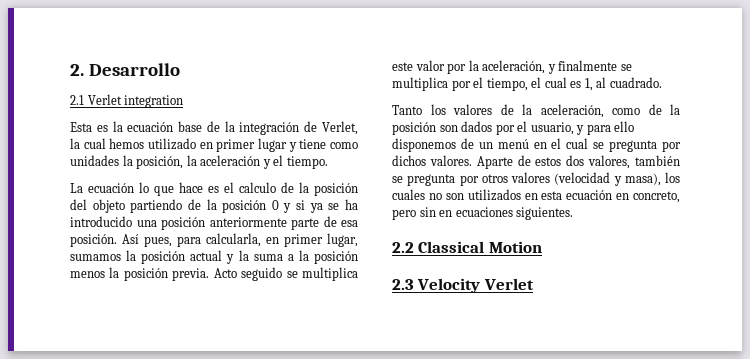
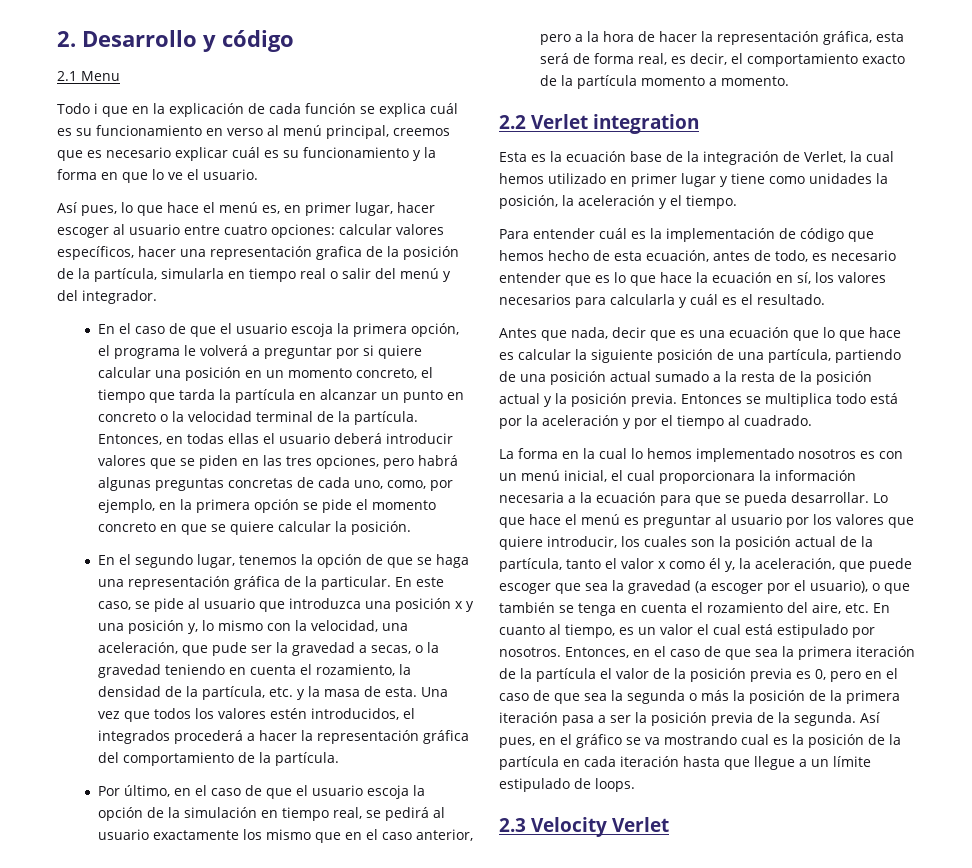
- 2. Desarrollo
+ 2. Desarrollo y código
- 2.1 Verlet integration
+ 2.1 Menu
+ Todo i que en la explicación de cada función se explica cuál es su funcionamiento en verso al menú principal, creemos que es necesario explicar cuál es su funcionamiento y la forma en que lo ve el usuario.
+ Así pues, lo que hace el menú es, en primer lugar, hacer escoger al usuario entre cuatro opciones: calcular valores específicos, hacer una representación grafica de la posición de la partícula, simularla en tiempo real o salir del menú y del integrador.
+ En el caso de que el usuario escoja la primera opción, el programa le volverá a preguntar por si quiere calcular una posición en un momento concreto, el tiempo que tarda la partícula en alcanzar un punto en concreto o la velocidad terminal de la partícula. Entonces, en todas ellas el usuario deberá introducir valores que se piden en las tres opciones, pero habrá algunas preguntas concretas de cada uno, como, por ejemplo, en la primera opción se pide el momento concreto en que se quiere calcular la posición.
+ En el segundo lugar, tenemos la opción de que se haga una representación gráfica de la particular. En este caso, se pide al usuario que introduzca una posición x y una posición y, lo mismo con la velocidad, una aceleración, que pude ser la gravedad a secas, o la gravedad teniendo en cuenta el rozamiento, la densidad de la partícula, etc. y la masa de esta. Una vez que todos los valores estén introducidos, el integrados procederá a hacer la representación gráfica del comportamiento de la partícula.
+ Por último, en el caso de que el usuario escoja la opción de la simulación en tiempo real, se pedirá al usuario exactamente los mismo que en el caso anterior, pero a la hora de hacer la representación gráfica, esta será de forma real, es decir, el comportamiento exacto de la partícula momento a momento.
+ 2.2 Verlet integration
- La ecuación lo que hace es el calculo de la posición del objeto partiendo de la posición 0 y si ya se ha introducido una posición anteriormente parte de esa posición. Así pues, para calcularla, en primer lugar, sumamos la posición actual y la suma a la posición menos la posición previa. Acto seguido se multiplica este valor por la aceleración, y finalmente se multiplica por el tiempo, el cual es 1, al cuadrado.
- Tanto los valores de la aceleración, como de la posición son dados por el usuario, y para ello disponemos de un menú en el cual se pregunta por dichos valores. Aparte de estos dos valores, también se pregunta por otros valores (velocidad y masa), los cuales no son utilizados en esta ecuación en concreto, pero sin en ecuaciones siguientes.
- 2.2 Classical Motion
+ Para entender cuál es la implementación de código que hemos hecho de esta ecuación, antes de todo, es necesario entender que es lo que hace la ecuación en sí, los valores necesarios para calcularla y cuál es el resultado.
+ Antes que nada, decir que es una ecuación que lo que hace es calcular la siguiente posición de una partícula, partiendo de una posición actual sumado a la resta de la posición actual y la posición previa. Entonces se multiplica todo está por la aceleración y por el tiempo al cuadrado.
+ La forma en la cual lo hemos implementado nosotros es con un menú inicial, el cual proporcionara la información necesaria a la ecuación para que se pueda desarrollar. Lo que hace el menú es preguntar al usuario por los valores que quiere introducir, los cuales son la posición actual de la partícula, tanto el valor x como él y, la aceleración, que puede escoger que sea la gravedad (a escoger por el usuario), o que también se tenga en cuenta el rozamiento del aire, etc. En cuanto al tiempo, es un valor el cual está estipulado por nosotros. Entonces, en el caso de que sea la primera iteración de la partícula el valor de la posición previa es 0, pero en el caso de que sea la segunda o más la posición de la primera iteración pasa a ser la posición previa de la segunda. Así pues, en el gráfico se va mostrando cual es la posición de la partícula en cada iteración hasta que llegue a un límite estipulado de loops.

